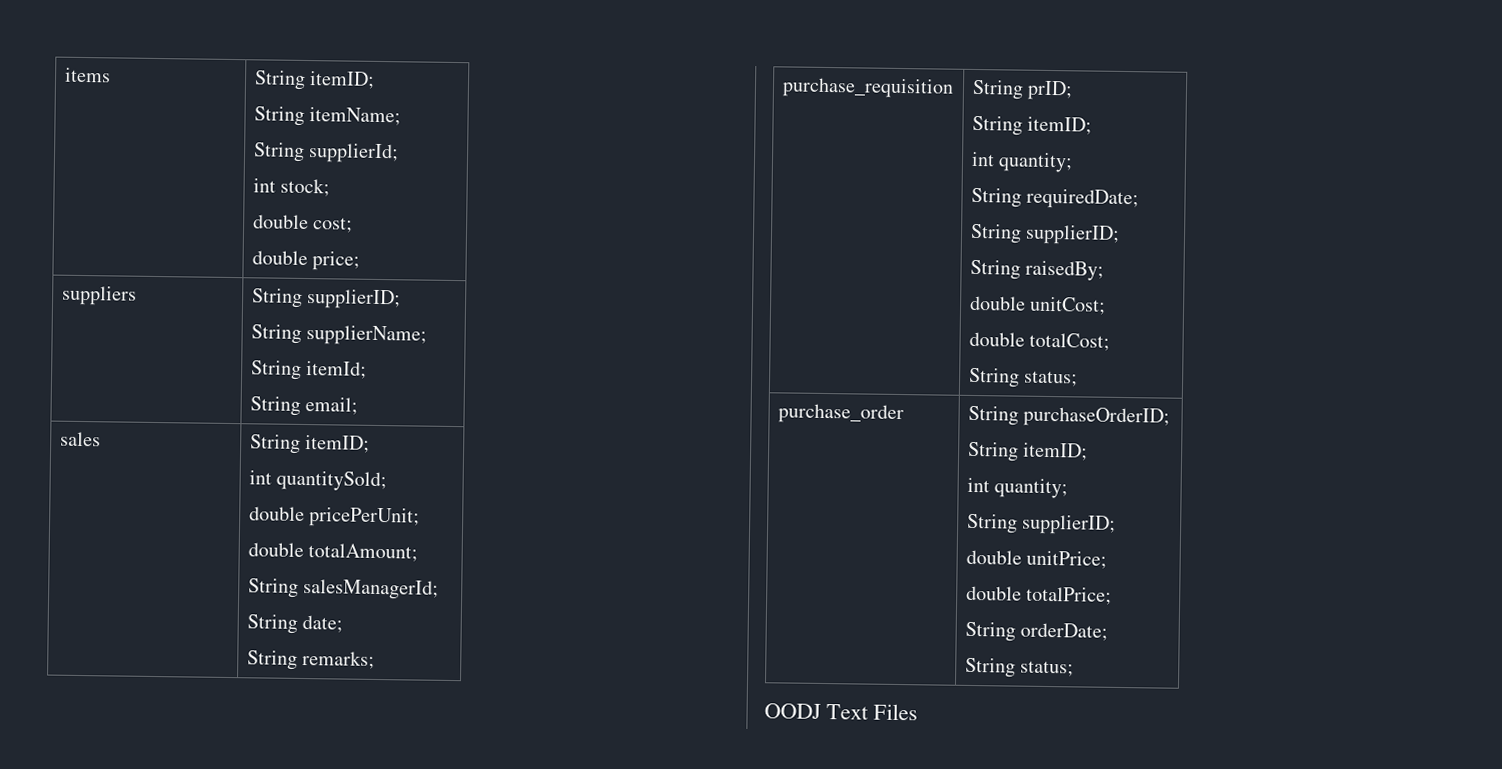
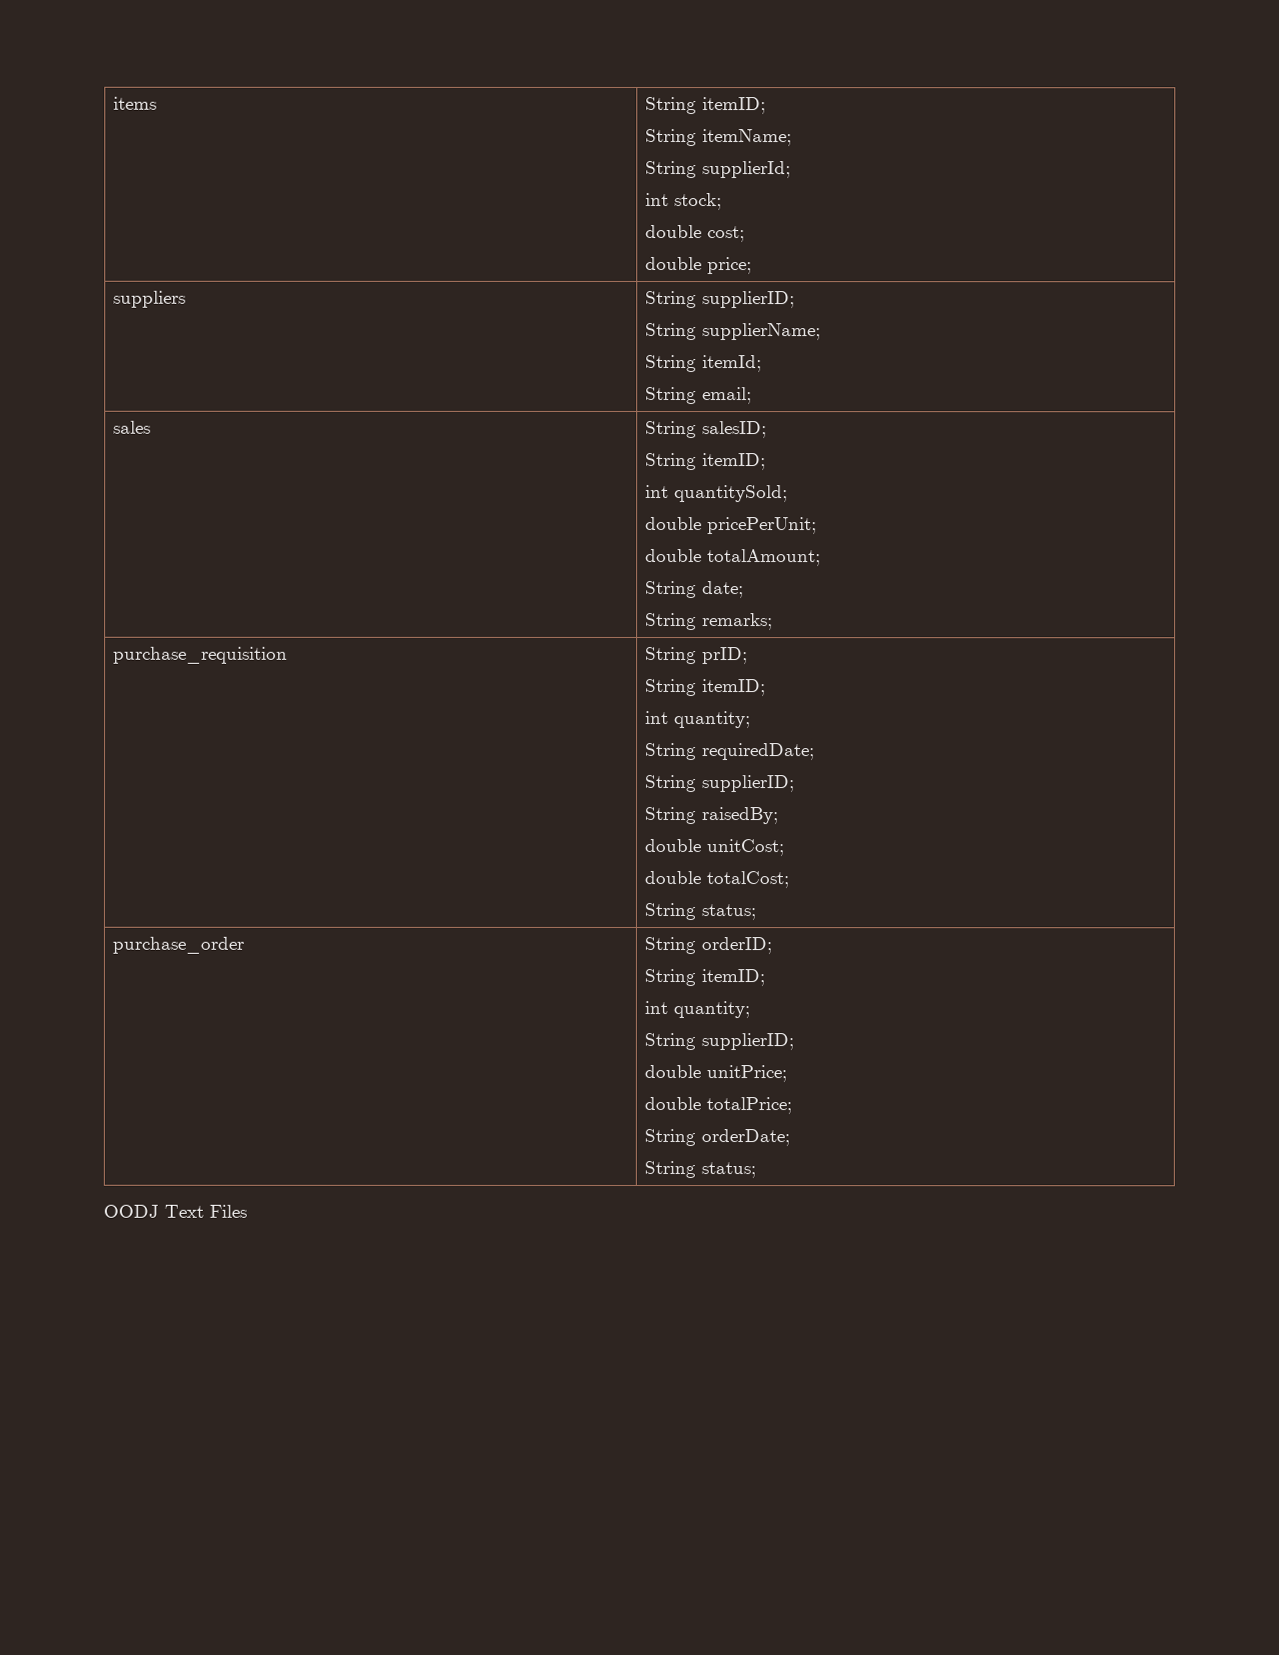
- sales | String itemID;
+ sales | String salesID;
+ String itemID;
  int quantitySold;
  double pricePerUnit;
  double totalAmount;
- String salesManagerId;
- purchase_order | String purchaseOrderID;
+ purchase_order | String orderID;

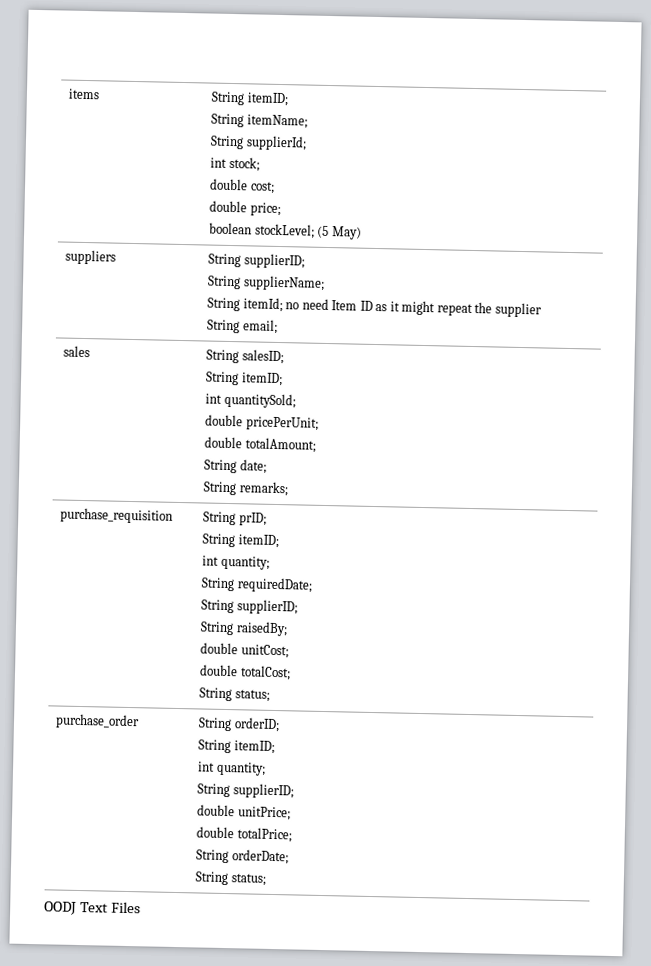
  items | String itemID;
  String itemName;
  String supplierId;
  int stock;
  double cost;
  double price;
+ boolean stockLevel; (5 May)
  suppliers | String supplierID;
  String supplierName;
- String itemId;
+ String itemId; no need Item ID as it might repeat the supplier

